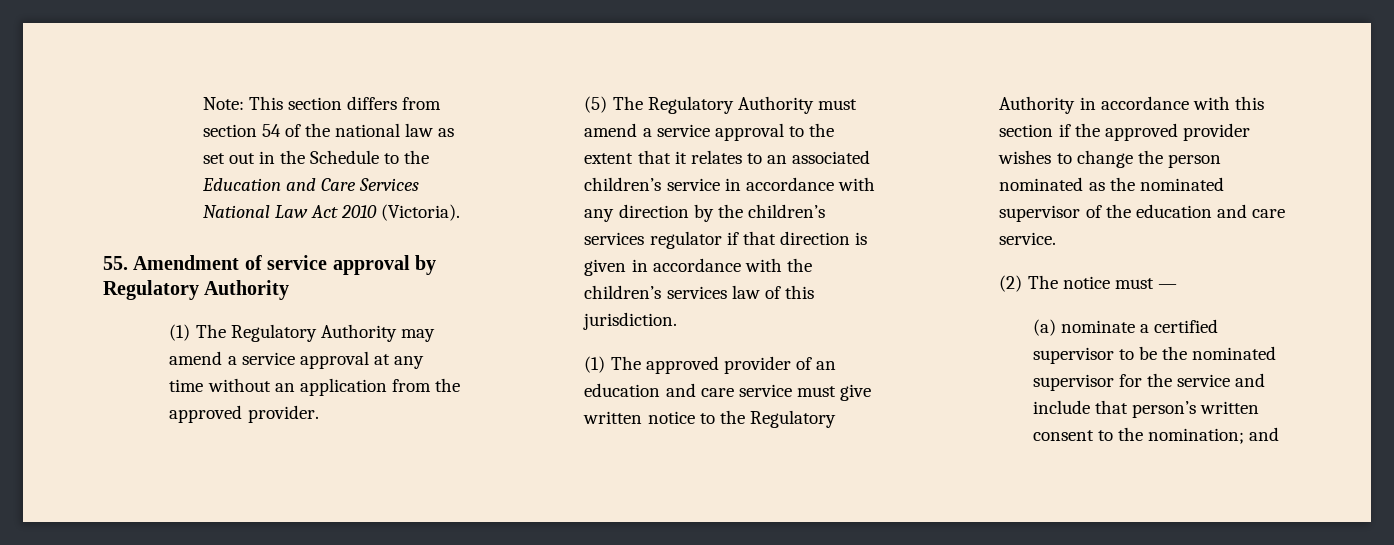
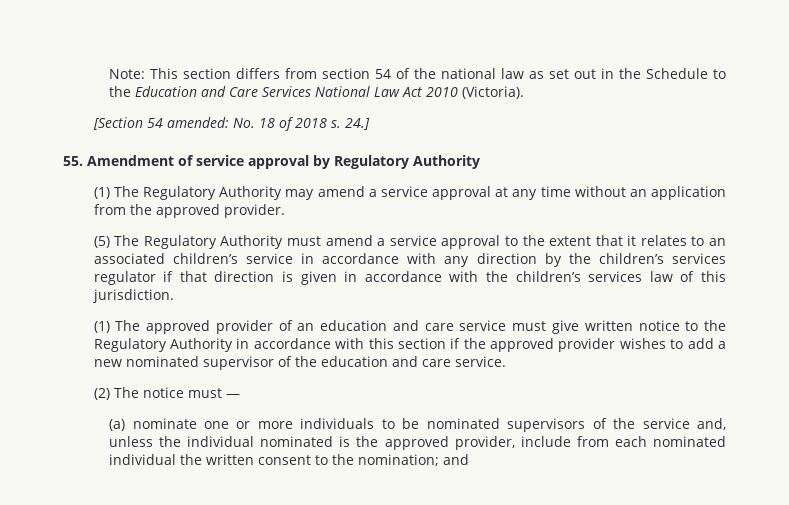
+ [Section 54 amended: No. 18 of 2018 s. 24.]
- (1) The approved provider of an education and care service must give written notice to the Regulatory Authority in accordance with this section if the approved provider wishes to change the person nominated as the nominated supervisor of the education and care service.
+ (1) The approved provider of an education and care service must give written notice to the Regulatory Authority in accordance with this section if the approved provider wishes to add a new nominated supervisor of the education and care service.
- (a) nominate a certified supervisor to be the nominated supervisor for the service and include that person’s written consent to the nomination; and
+ (a) nominate one or more individuals to be nominated supervisors of the service and, unless the individual nominated is the approved provider, include from each nominated individual the written consent to the nomination; and

